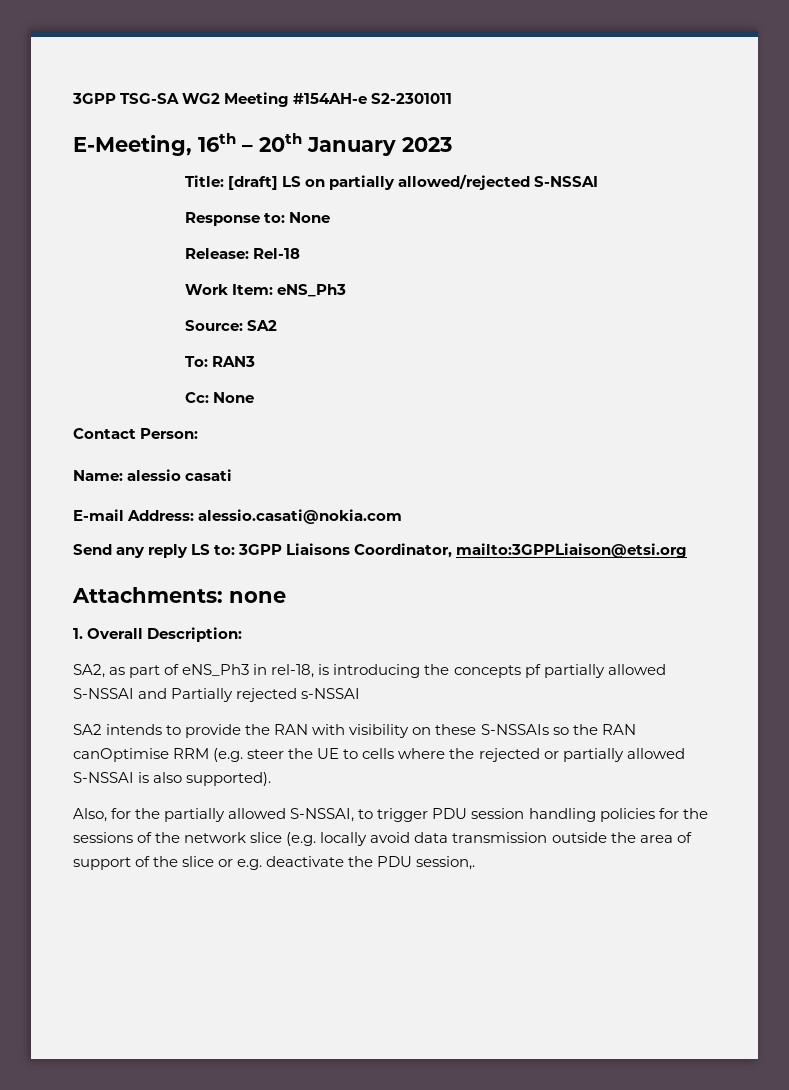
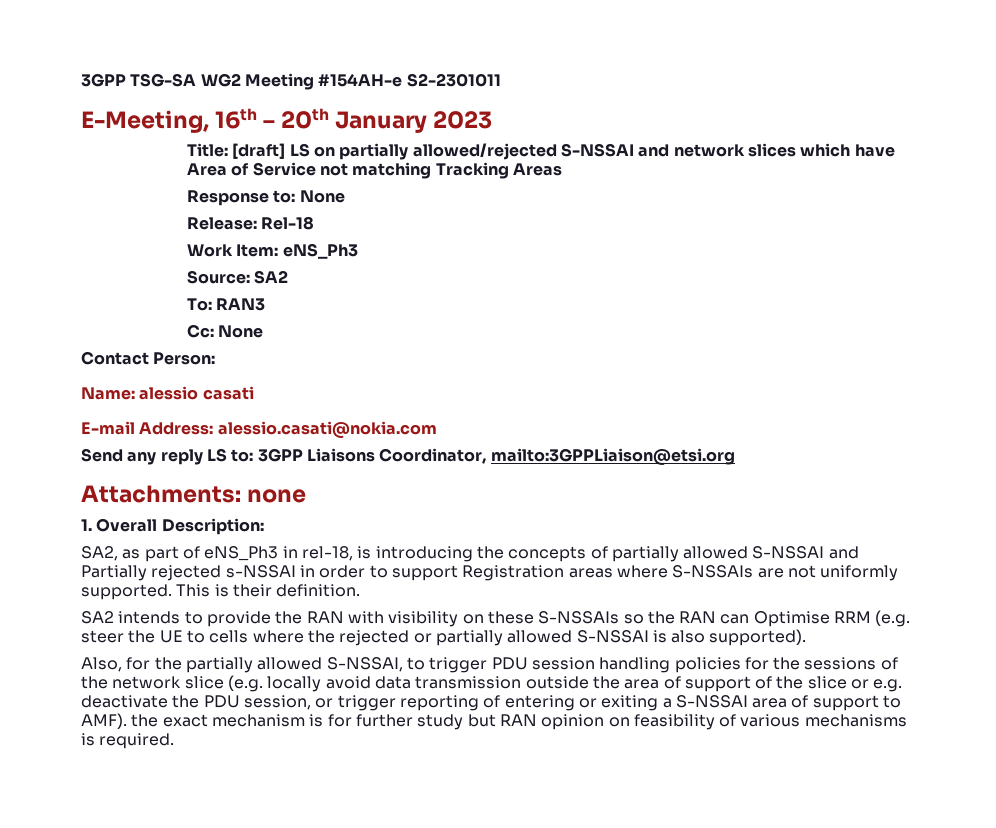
- Title: [draft] LS on partially allowed/rejected S-NSSAI
+ Title: [draft] LS on partially allowed/rejected S-NSSAI and network slices which have Area of Service not matching Tracking Areas
- SA2, as part of eNS_Ph3 in rel-18, is introducing the concepts pf partially allowed S-NSSAI and Partially rejected s-NSSAI
+ SA2, as part of eNS_Ph3 in rel-18, is introducing the concepts of partially allowed S-NSSAI and Partially rejected s-NSSAI in order to support Registration areas where S-NSSAIs are not uniformly supported. This is their definition.
- SA2 intends to provide the RAN with visibility on these S-NSSAIs so the RAN canOptimise RRM (e.g. steer the UE to cells where the rejected or partially allowed S-NSSAI is also supported).
+ SA2 intends to provide the RAN with visibility on these S-NSSAIs so the RAN can Optimise RRM (e.g. steer the UE to cells where the rejected or partially allowed S-NSSAI is also supported).
- Also, for the partially allowed S-NSSAI, to trigger PDU session handling policies for the sessions of the network slice (e.g. locally avoid data transmission outside the area of support of the slice or e.g. deactivate the PDU session,.
+ Also, for the partially allowed S-NSSAI, to trigger PDU session handling policies for the sessions of the network slice (e.g. locally avoid data transmission outside the area of support of the slice or e.g. deactivate the PDU session, or trigger reporting of entering or exiting a S-NSSAI area of support to AMF). the exact mechanism is for further study but RAN opinion on feasibility of various mechanisms is required.

